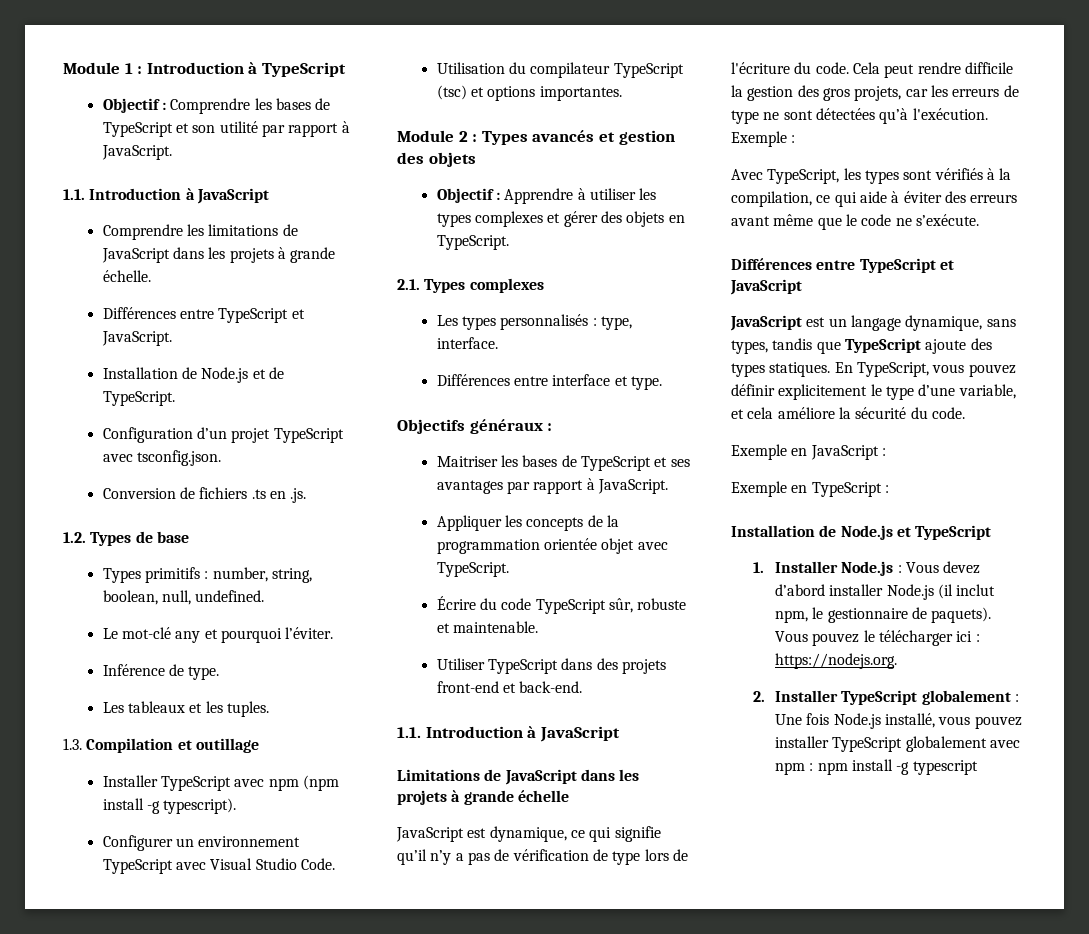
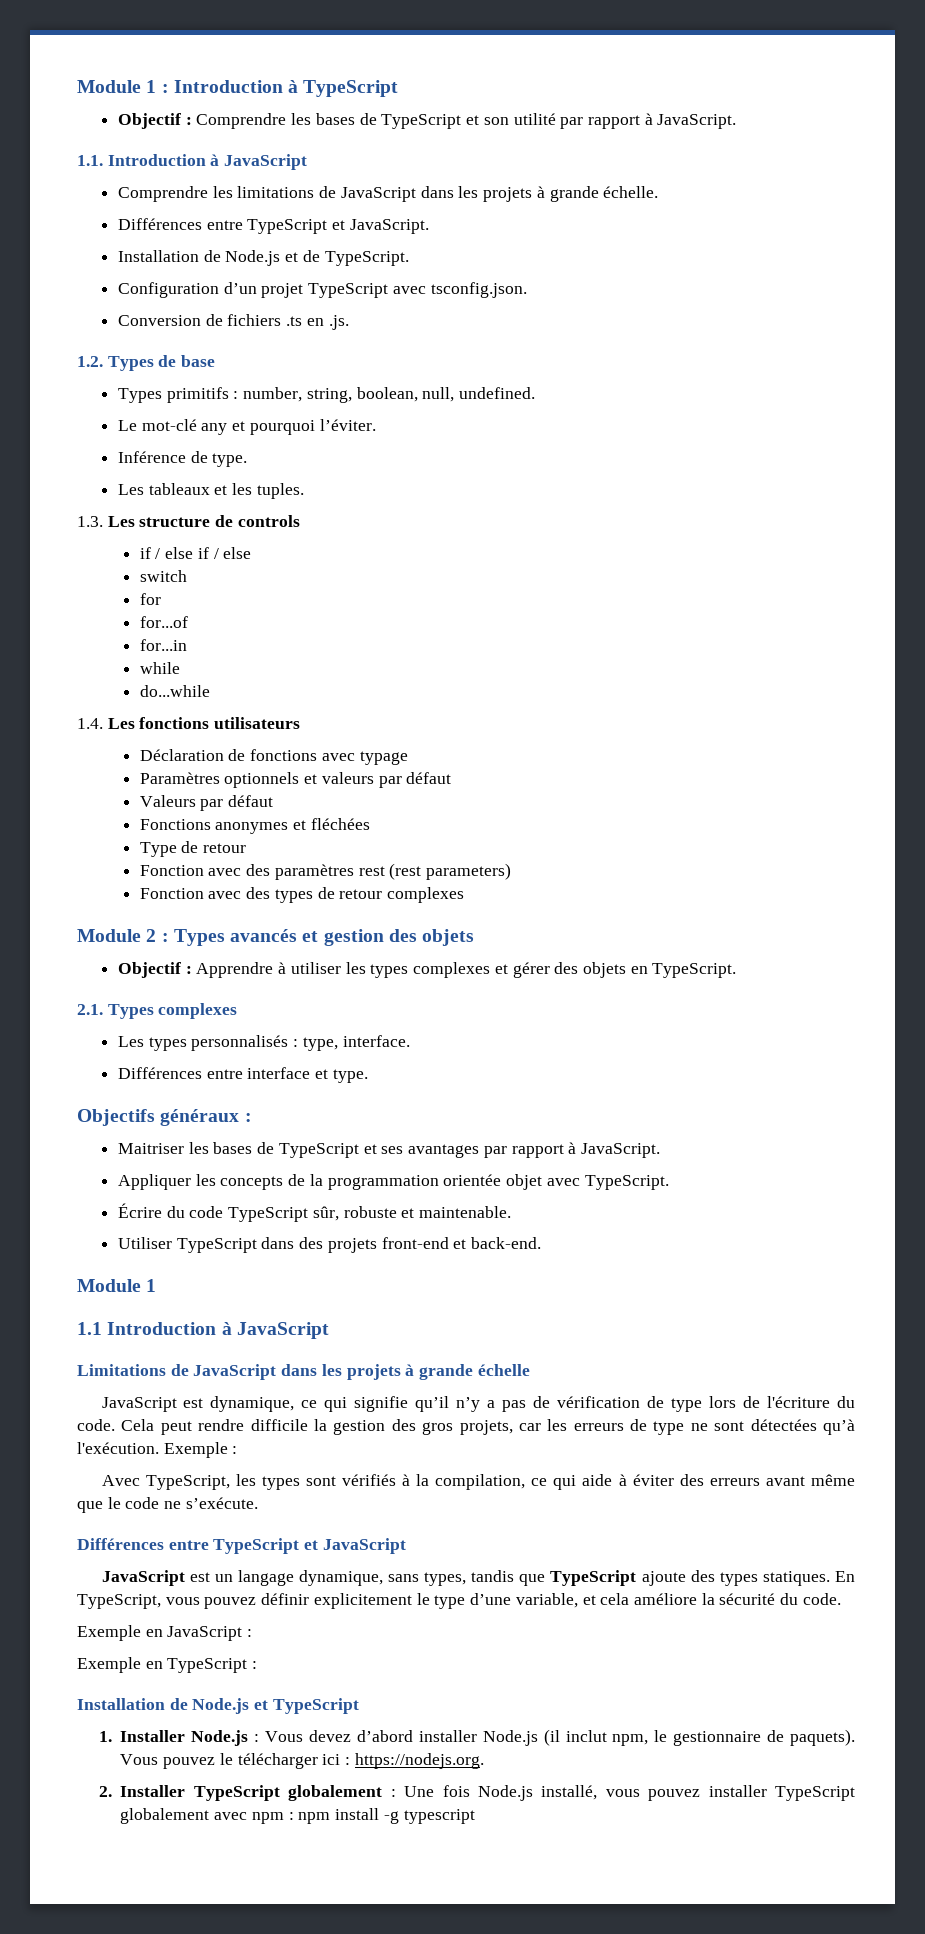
- 1.3. Compilation et outillage
- Installer TypeScript avec npm (npm install -g typescript).
- Configurer un environnement TypeScript avec Visual Studio Code.
- Utilisation du compilateur TypeScript (tsc) et options importantes.
+ 1.3. Les structure de controls
+ if / else if / else
+ switch
+ for
+ for...of
+ for...in
+ while
+ do...while
+ 1.4. Les fonctions utilisateurs
+ Déclaration de fonctions avec typage
+ Paramètres optionnels et valeurs par défaut
+ Valeurs par défaut
+ Fonctions anonymes et fléchées
+ Type de retour
+ Fonction avec des paramètres rest (rest parameters)
+ Fonction avec des types de retour complexes
  Utiliser TypeScript dans des projets front-end et back-end.
- 1.1. Introduction à JavaScript
+ Module 1
+ 1.1 Introduction à JavaScript

